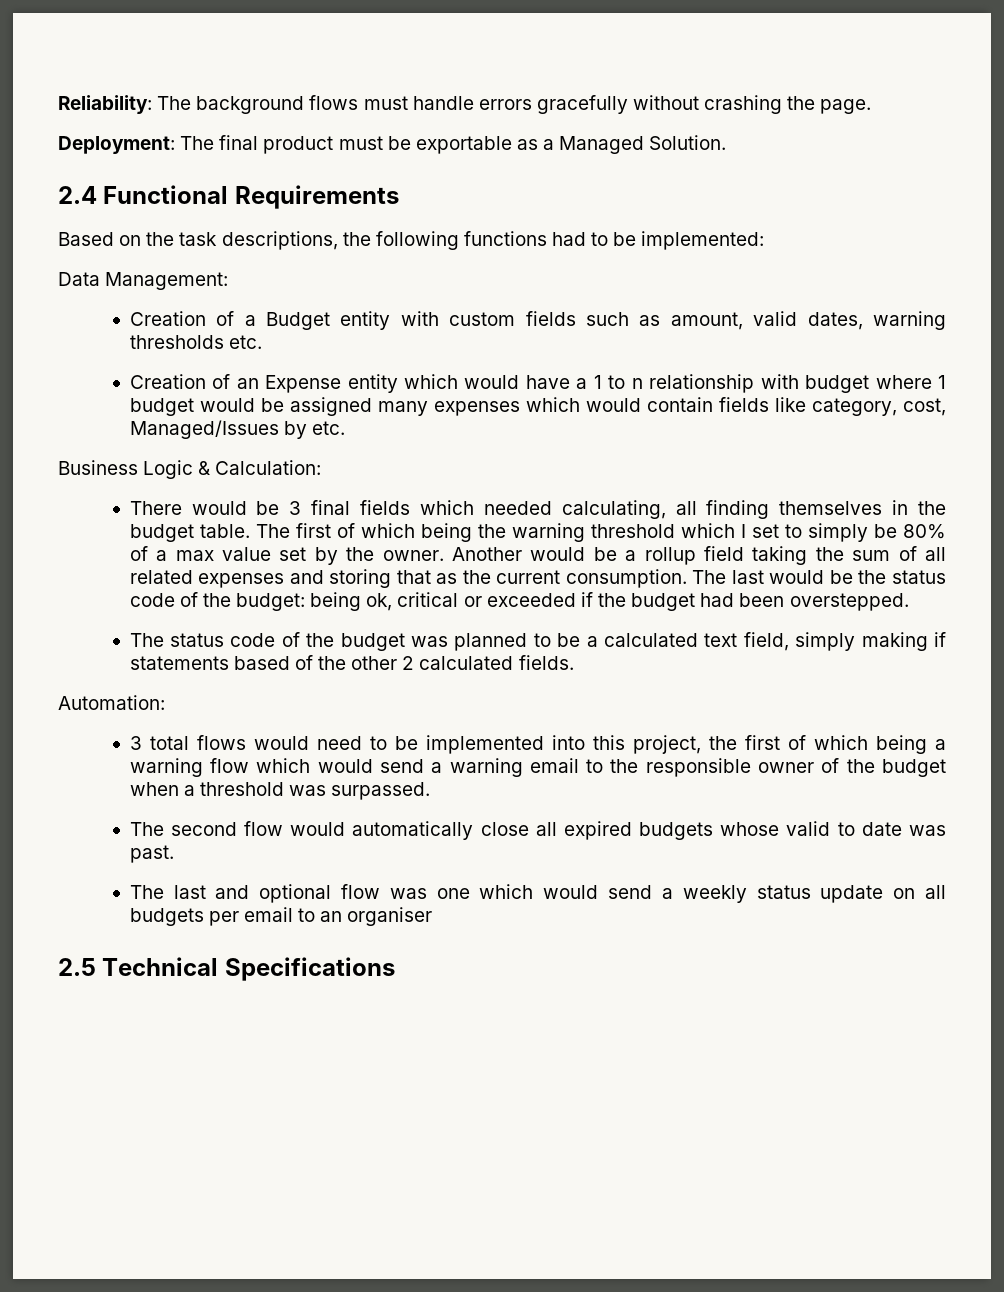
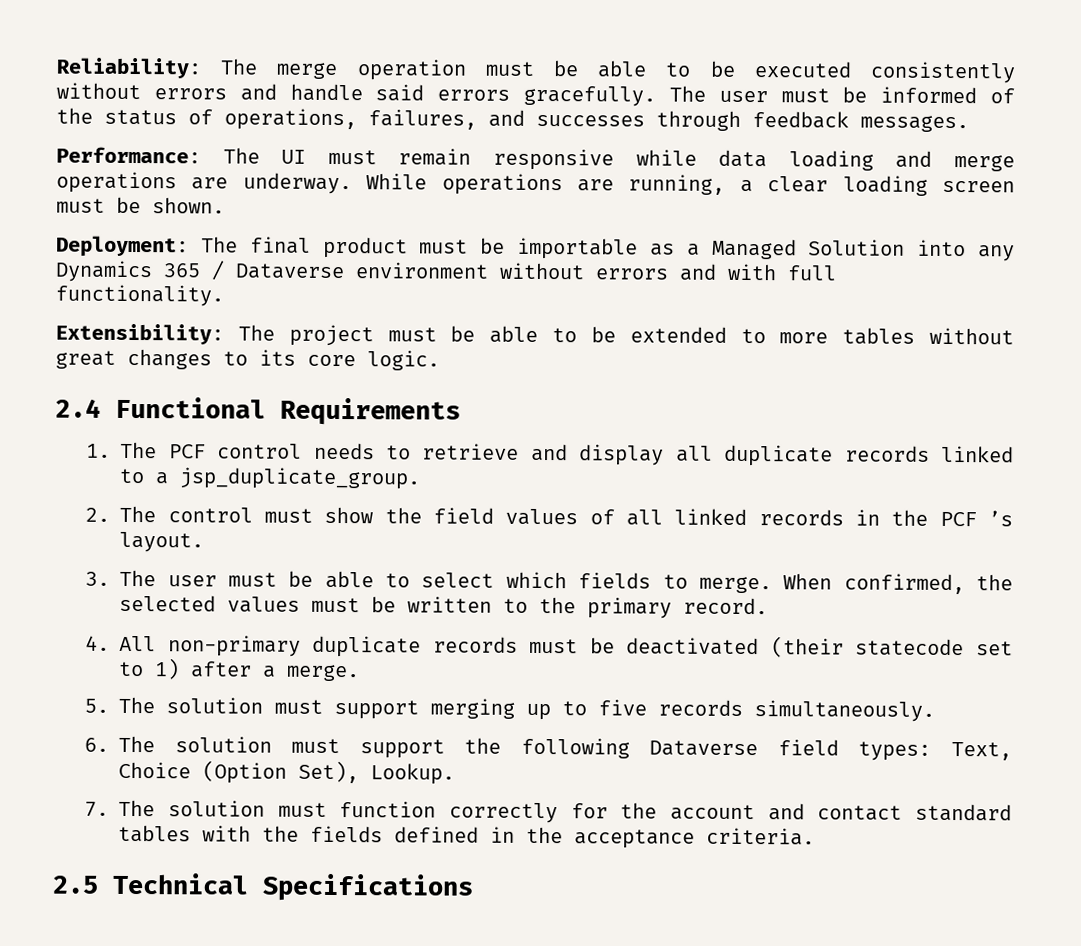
- Reliability: The background flows must handle errors gracefully without crashing the page.
+ Reliability: The merge operation must be able to be executed consistently without errors and handle said errors gracefully. The user must be informed of the status of operations, failures, and successes through feedback messages.
+ Performance: The UI must remain responsive while data loading and merge operations are underway. While operations are running, a clear loading screen must be shown.
- Deployment: The final product must be exportable as a Managed Solution.
+ Deployment: The final product must be importable as a Managed Solution into any Dynamics 365 / Dataverse environment without errors and with full functionality.
+ Extensibility: The project must be able to be extended to more tables without great changes to its core logic.
  2.4 Functional Requirements
- Based on the task descriptions, the following functions had to be implemented:
- Data Management:
- Creation of a Budget entity with custom fields such as amount, valid dates, warning thresholds etc.
- Creation of an Expense entity which would have a 1 to n relationship with budget where 1 budget would be assigned many expenses which would contain fields like category, cost, Managed/Issues by etc.
- Business Logic & Calculation:
- There would be 3 final fields which needed calculating, all finding themselves in the budget table. The first of which being the warning threshold which I set to simply be 80% of a max value set by the owner. Another would be a rollup field taking the sum of all related expenses and storing that as the current consumption. The last would be the status code of the budget: being ok, critical or exceeded if the budget had been overstepped.
- The status code of the budget was planned to be a calculated text field, simply making if statements based of the other 2 calculated fields.
- Automation:
- 3 total flows would need to be implemented into this project, the first of which being a warning flow which would send a warning email to the responsible owner of the budget when a threshold was surpassed.
- The second flow would automatically close all expired budgets whose valid to date was past.
- The last and optional flow was one which would send a weekly status update on all budgets per email to an organiser
+ 1. The PCF control needs to retrieve and display all duplicate records linked to a jsp_duplicate_group.
+ 2. The control must show the field values of all linked records in the PCF ’s layout.
+ 3. The user must be able to select which fields to merge. When confirmed, the selected values must be written to the primary record.
+ 4. All non-primary duplicate records must be deactivated (their statecode set to 1) after a merge.
+ 5. The solution must support merging up to five records simultaneously.
+ 6. The solution must support the following Dataverse field types: Text, Choice (Option Set), Lookup.
+ 7. The solution must function correctly for the account and contact standard tables with the fields defined in the acceptance criteria.

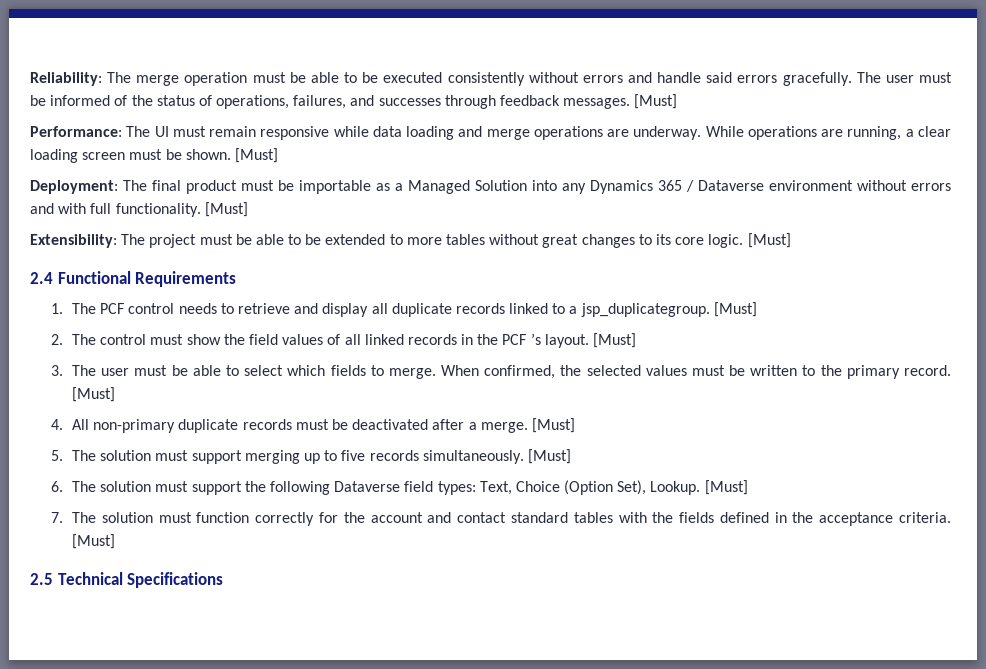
- The user must be informed of the status of operations, failures, and successes through feedback messages.
+ The user must be informed of the status of operations, failures, and successes through feedback messages. [Must]
- While operations are running, a clear loading screen must be shown.
+ While operations are running, a clear loading screen must be shown. [Must]
- Deployment: The final product must be importable as a Managed Solution into any Dynamics 365 / Dataverse environment without errors and with full functionality.
+ Deployment: The final product must be importable as a Managed Solution into any Dynamics 365 / Dataverse environment without errors and with full functionality. [Must]
- Extensibility: The project must be able to be extended to more tables without great changes to its core logic.
+ Extensibility: The project must be able to be extended to more tables without great changes to its core logic. [Must]
- 1. The PCF control needs to retrieve and display all duplicate records linked to a jsp_duplicate_group.
+ 1. The PCF control needs to retrieve and display all duplicate records linked to a jsp_duplicategroup. [Must]
- 2. The control must show the field values of all linked records in the PCF ’s layout.
+ 2. The control must show the field values of all linked records in the PCF ’s layout. [Must]
- When confirmed, the selected values must be written to the primary record.
+ When confirmed, the selected values must be written to the primary record. [Must]
- 4. All non-primary duplicate records must be deactivated (their statecode set to 1) after a merge.
+ 4. All non-primary duplicate records must be deactivated after a merge. [Must]
- 5. The solution must support merging up to five records simultaneously.
+ 5. The solution must support merging up to five records simultaneously. [Must]
- 6. The solution must support the following Dataverse field types: Text, Choice (Option Set), Lookup.
+ 6. The solution must support the following Dataverse field types: Text, Choice (Option Set), Lookup. [Must]
- 7. The solution must function correctly for the account and contact standard tables with the fields defined in the acceptance criteria.
+ 7. The solution must function correctly for the account and contact standard tables with the fields defined in the acceptance criteria. [Must]

